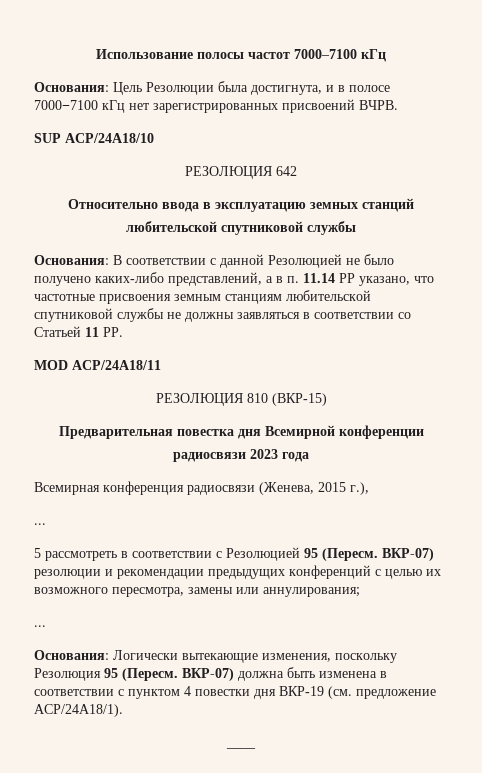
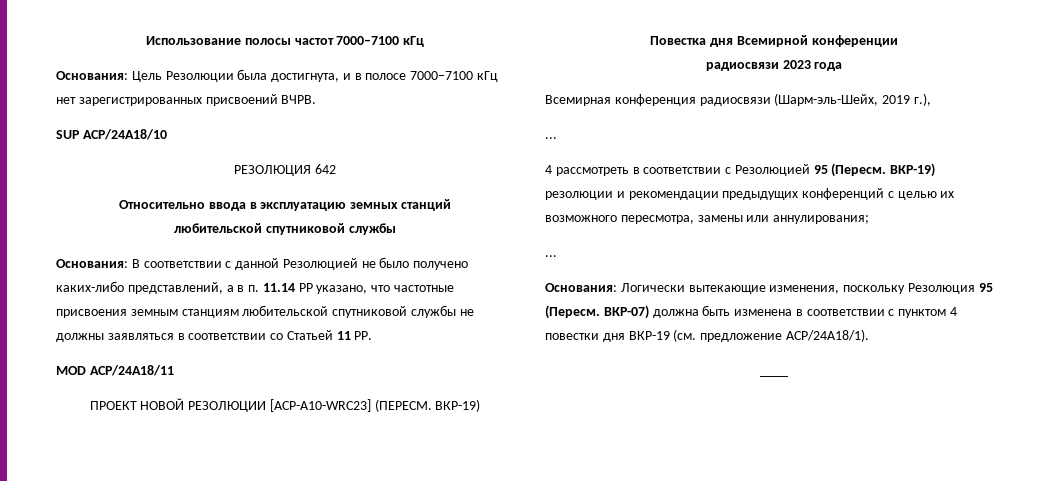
- РЕЗОЛЮЦИЯ 810 (ВКР-15)
- Предварительная повестка дня Всемирной конференции
+ ПРОЕКТ НОВОЙ РЕЗОЛЮЦИИ [ACP-A10-WRC23] (ПЕРЕСМ. ВКР-19)
+ Повестка дня Всемирной конференции
- Всемирная конференция радиосвязи (Женева, 2015 г.),
+ Всемирная конференция радиосвязи (Шарм-эль-Шейх, 2019 г.),
- 5 рассмотреть в соответствии с Резолюцией 95 (Пересм.
+ 4 рассмотреть в соответствии с Резолюцией 95 (Пересм.
- ВКР-07) резолюции и рекомендации предыдущих конференций с целью их возможного пересмотра, замены или аннулирования;
+ ВКР-19) резолюции и рекомендации предыдущих конференций с целью их возможного пересмотра, замены или аннулирования;

